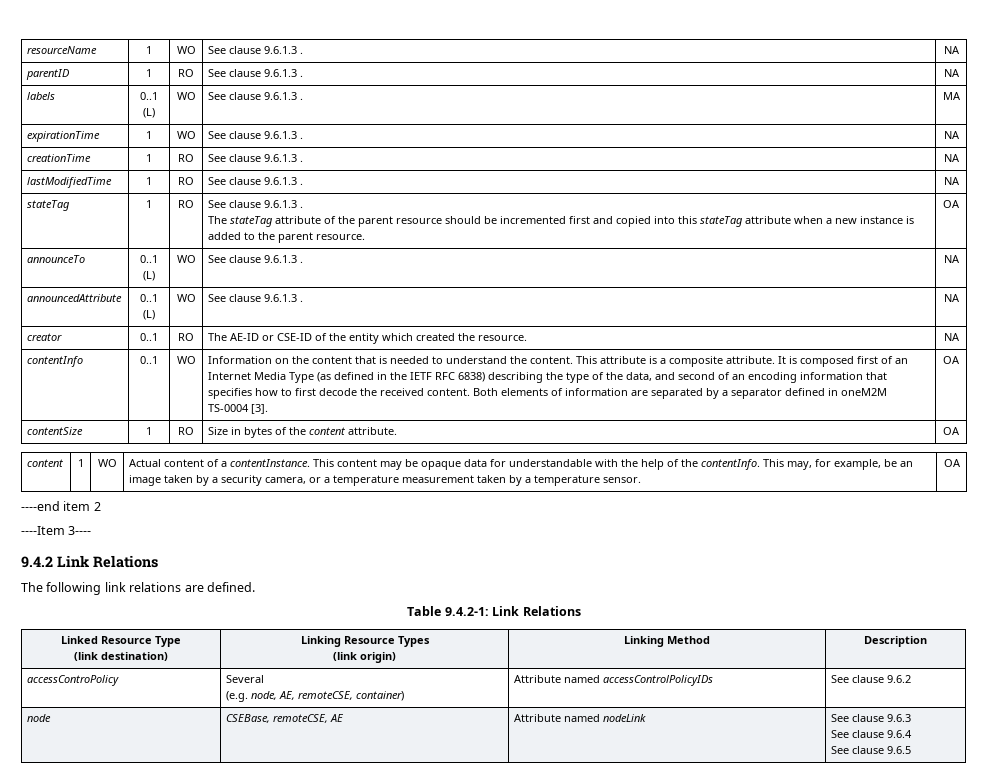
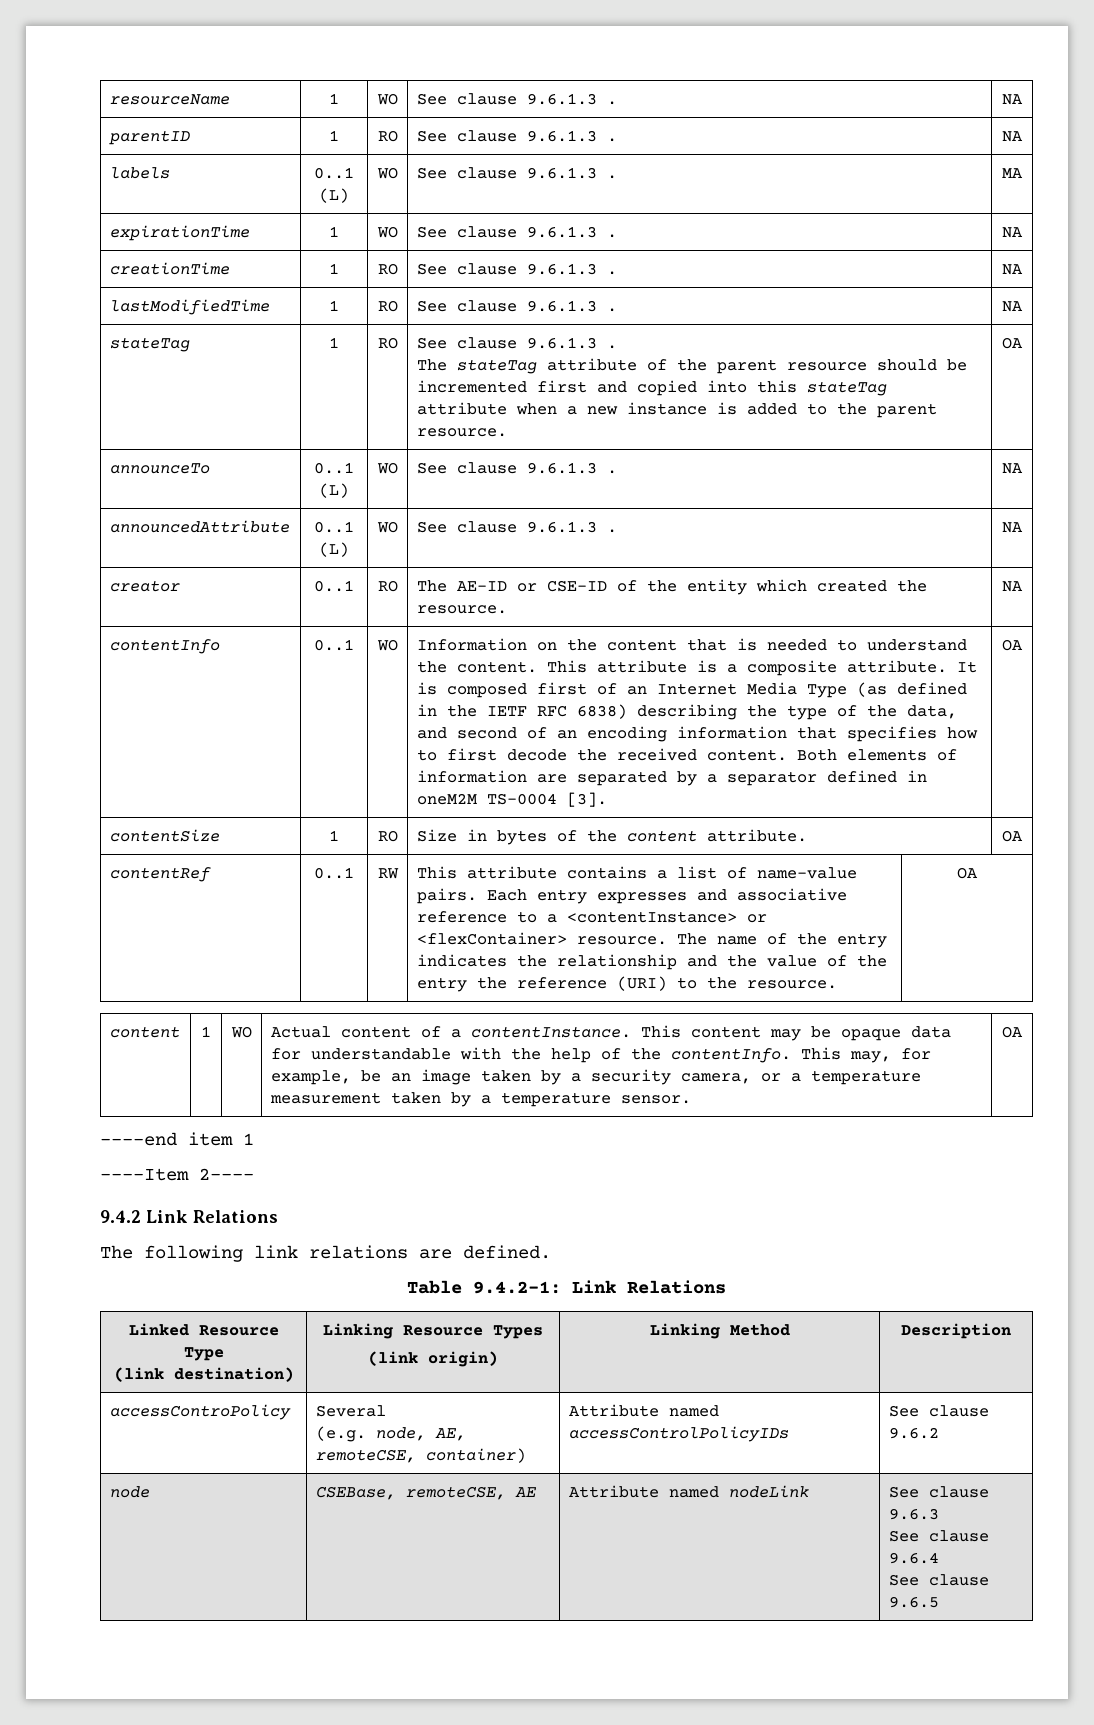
+ contentRef | 0..1 | RW | This attribute contains a list of name-value pairs. Each entry expresses and associative reference to a <contentInstance> or <flexContainer> resource. The name of the entry indicates the relationship and the value of the entry the reference (URI) to the resource. | OA
- ----end item 2
+ ----end item 1
- ----Item 3----
+ ----Item 2----

